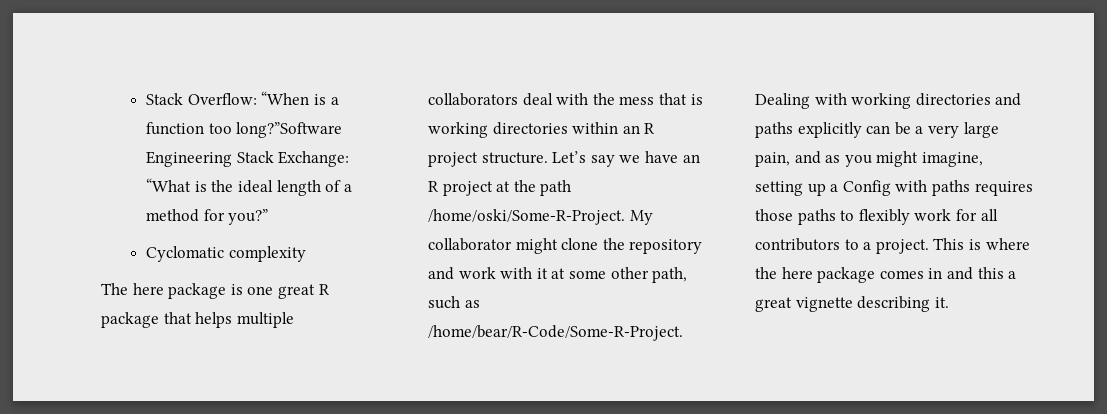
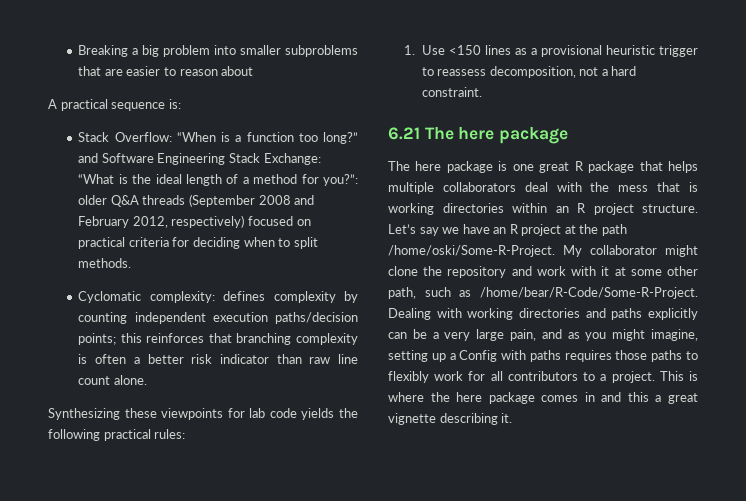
+ Breaking a big problem into smaller subproblems that are easier to reason about
+ A practical sequence is:
- Stack Overflow: “When is a function too long?”Software Engineering Stack Exchange: “What is the ideal length of a method for you?”
+ Stack Overflow: “When is a function too long?” and Software Engineering Stack Exchange: “What is the ideal length of a method for you?”: older Q&A threads (September 2008 and February 2012, respectively) focused on practical criteria for deciding when to split methods.
- Cyclomatic complexity
+ Cyclomatic complexity: defines complexity by counting independent execution paths/decision points; this reinforces that branching complexity is often a better risk indicator than raw line count alone.
+ Synthesizing these viewpoints for lab code yields the following practical rules:
+ 1. Use <150 lines as a provisional heuristic trigger to reassess decomposition, not a hard constraint.
+ 6.21 The here package

